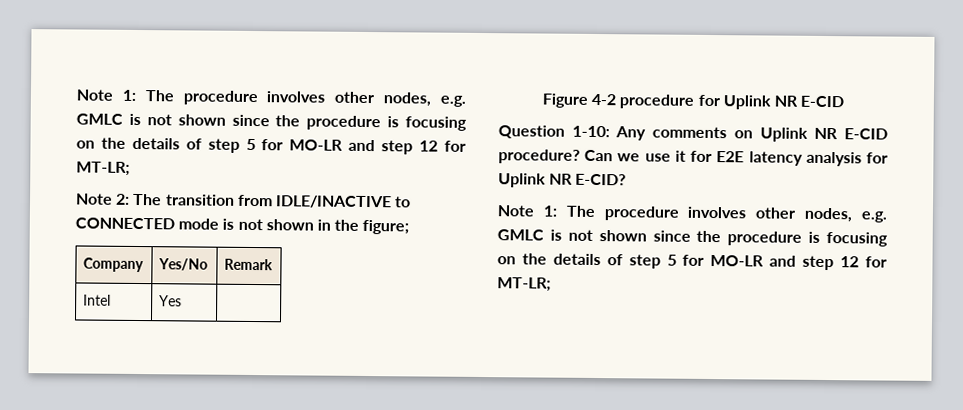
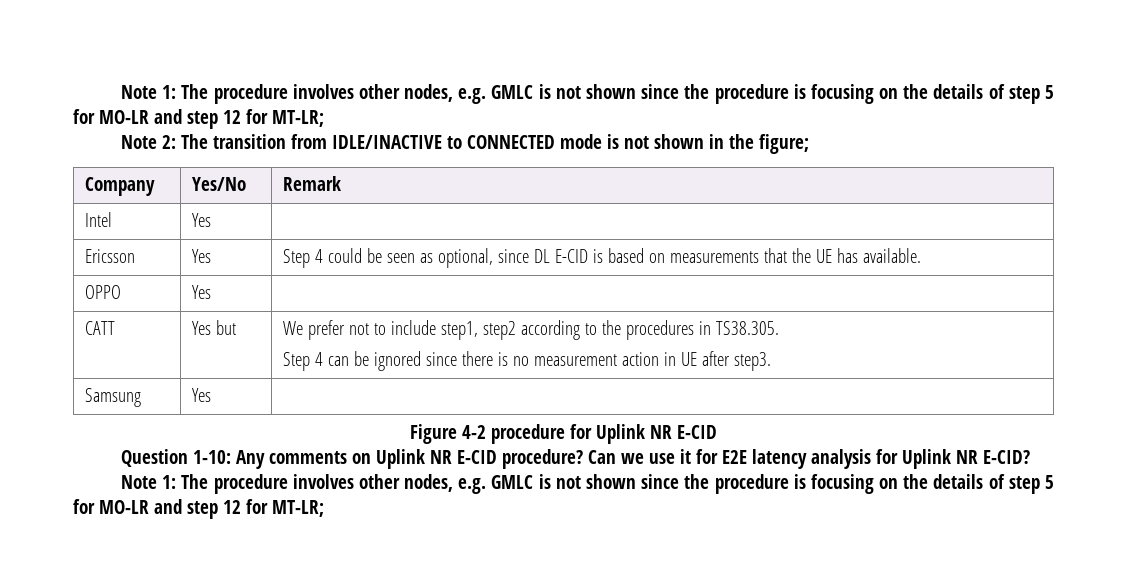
+ Ericsson | Yes | Step 4 could be seen as optional, since DL E-CID is based on measurements that the UE has available.
+ OPPO | Yes |
+ CATT | Yes but | We prefer not to include step1, step2 according to the procedures in TS38.305.
+ Step 4 can be ignored since there is no measurement action in UE after step3.
+ Samsung | Yes |

